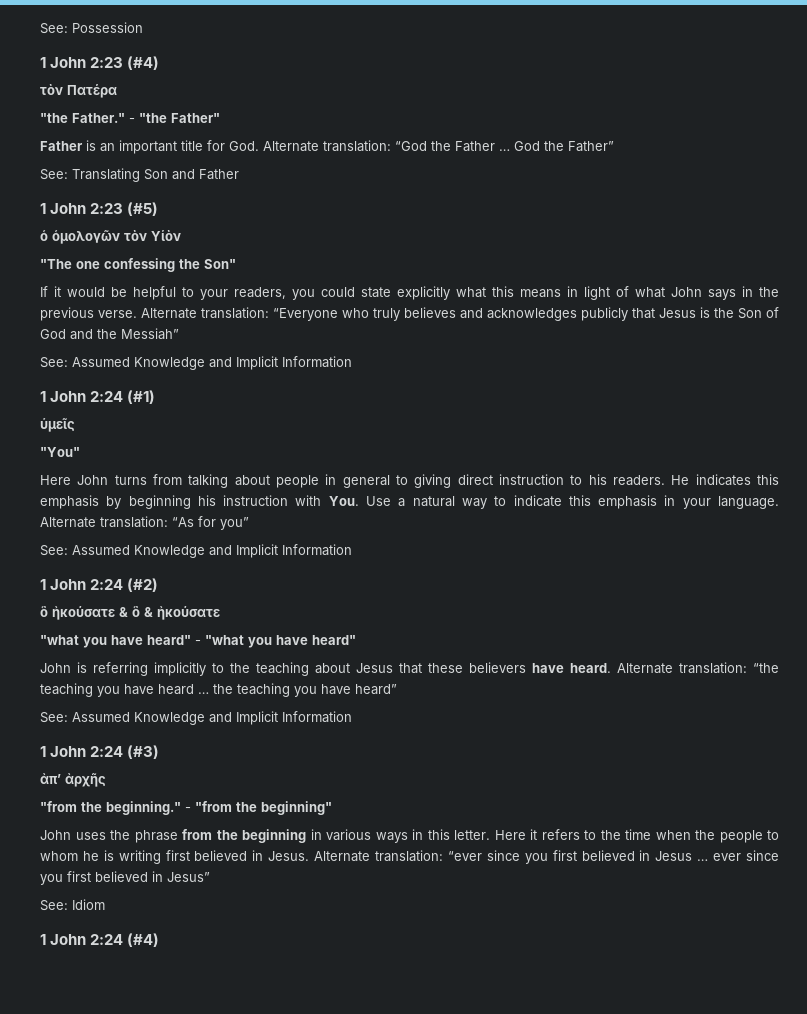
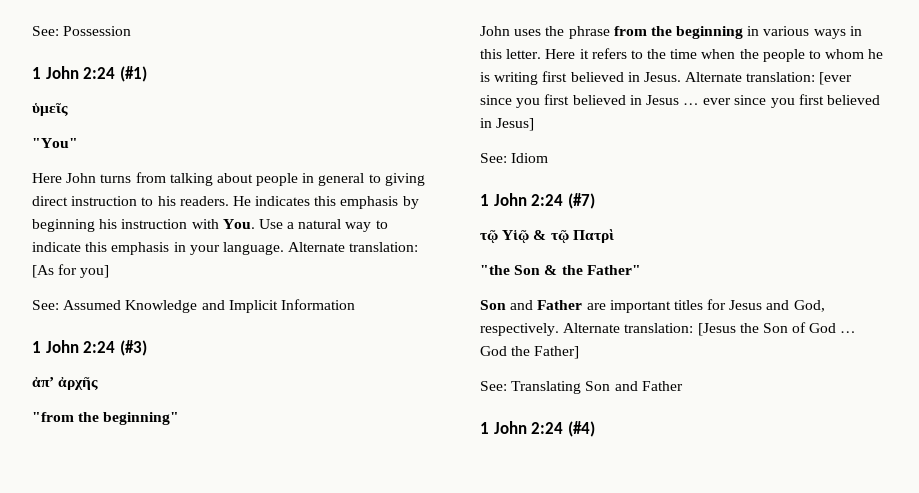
- 1 John 2:23 (#4)
- τὸν Πατέρα
- "the Father." - "the Father"
- Father is an important title for God. Alternate translation: “God the Father … God the Father”
- See: Translating Son and Father
- 1 John 2:23 (#5)
- ὁ ὁμολογῶν τὸν Υἱὸν
- "The one confessing the Son"
- If it would be helpful to your readers, you could state explicitly what this means in light of what John says in the previous verse. Alternate translation: “Everyone who truly believes and acknowledges publicly that Jesus is the Son of God and the Messiah”
- See: Assumed Knowledge and Implicit Information
- Alternate translation: “As for you”
- See: Assumed Knowledge and Implicit Information
- 1 John 2:24 (#2)
- ὃ ἠκούσατε & ὃ & ἠκούσατε
- "what you have heard" - "what you have heard"
- John is referring implicitly to the teaching about Jesus that these believers have heard. Alternate translation: “the teaching you have heard … the teaching you have heard”
+ Alternate translation: [As for you]
- "from the beginning." - "from the beginning"
+ "from the beginning"
- Alternate translation: “ever since you first believed in Jesus … ever since you first believed in Jesus”
+ Alternate translation: [ever since you first believed in Jesus … ever since you first believed in Jesus]
+ 1 John 2:24 (#7)
+ τῷ Υἱῷ & τῷ Πατρὶ
+ "the Son & the Father"
+ Son and Father are important titles for Jesus and God, respectively. Alternate translation: [Jesus the Son of God … God the Father]
+ See: Translating Son and Father

